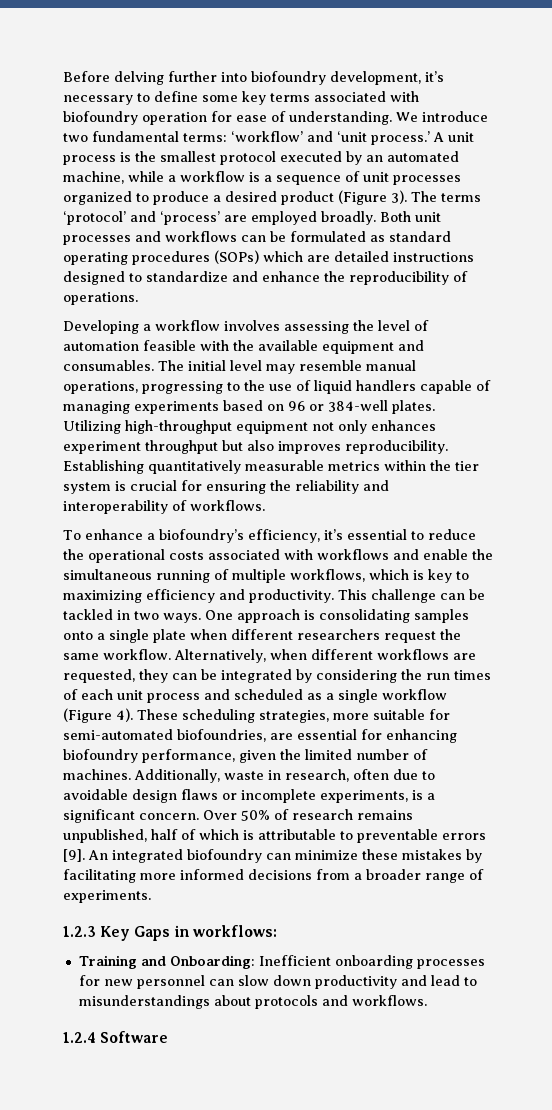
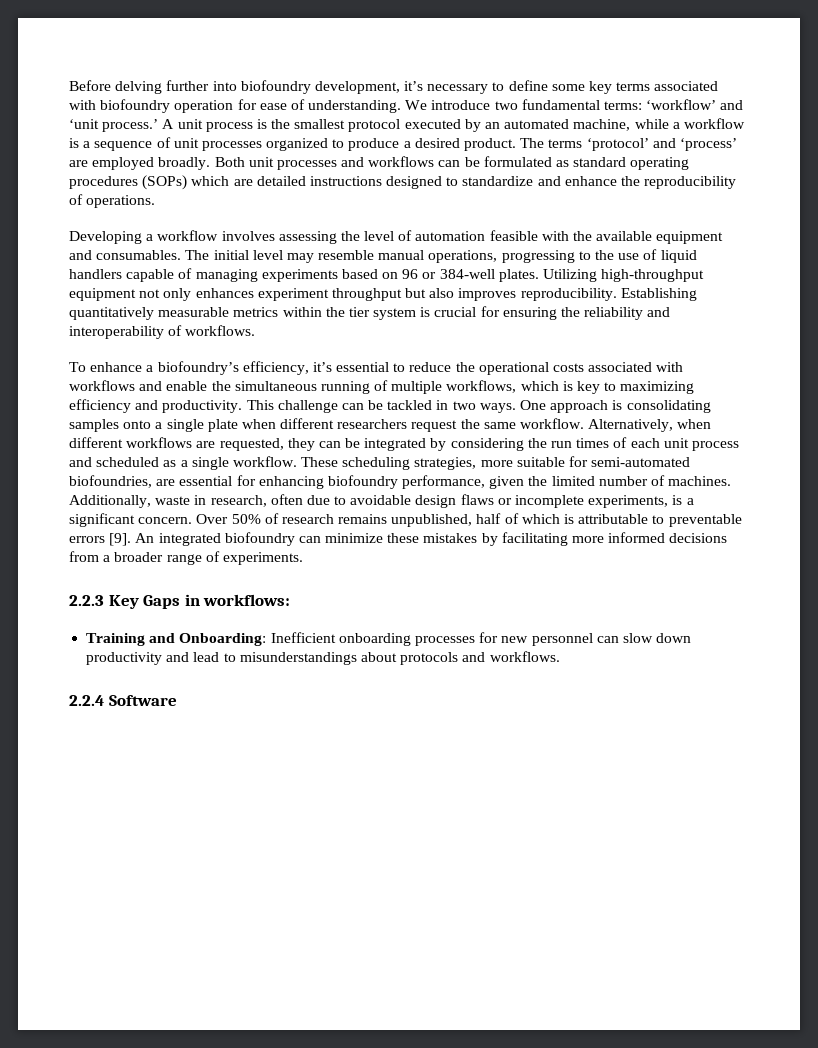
- A unit process is the smallest protocol executed by an automated machine, while a workflow is a sequence of unit processes organized to produce a desired product (Figure 3).
+ A unit process is the smallest protocol executed by an automated machine, while a workflow is a sequence of unit processes organized to produce a desired product.
- Alternatively, when different workflows are requested, they can be integrated by considering the run times of each unit process and scheduled as a single workflow (Figure 4).
+ Alternatively, when different workflows are requested, they can be integrated by considering the run times of each unit process and scheduled as a single workflow.
- 1.2.3 Key Gaps in workflows:
+ 2.2.3 Key Gaps in workflows:
- 1.2.4 Software
+ 2.2.4 Software

